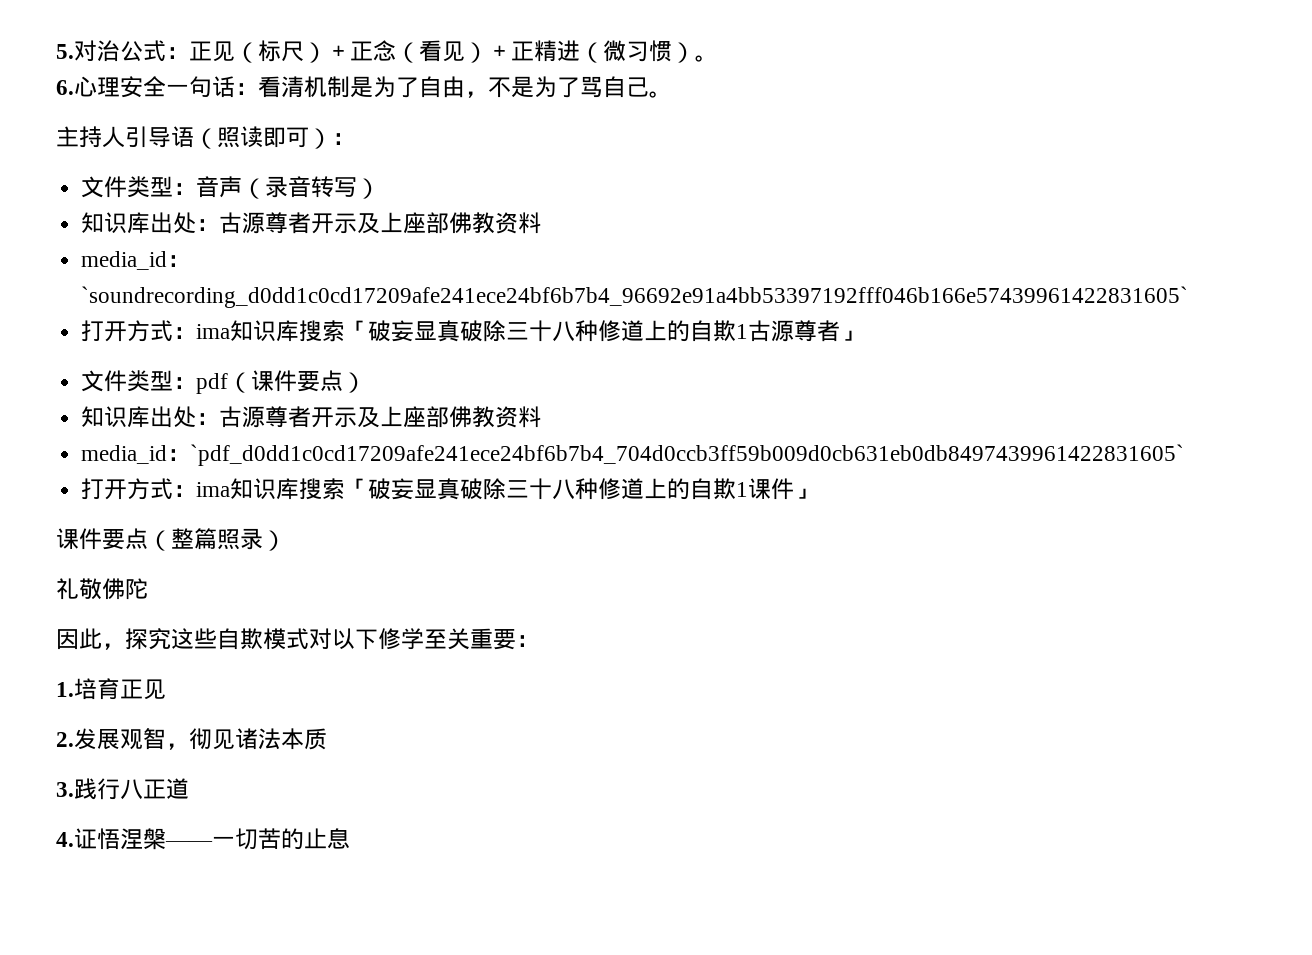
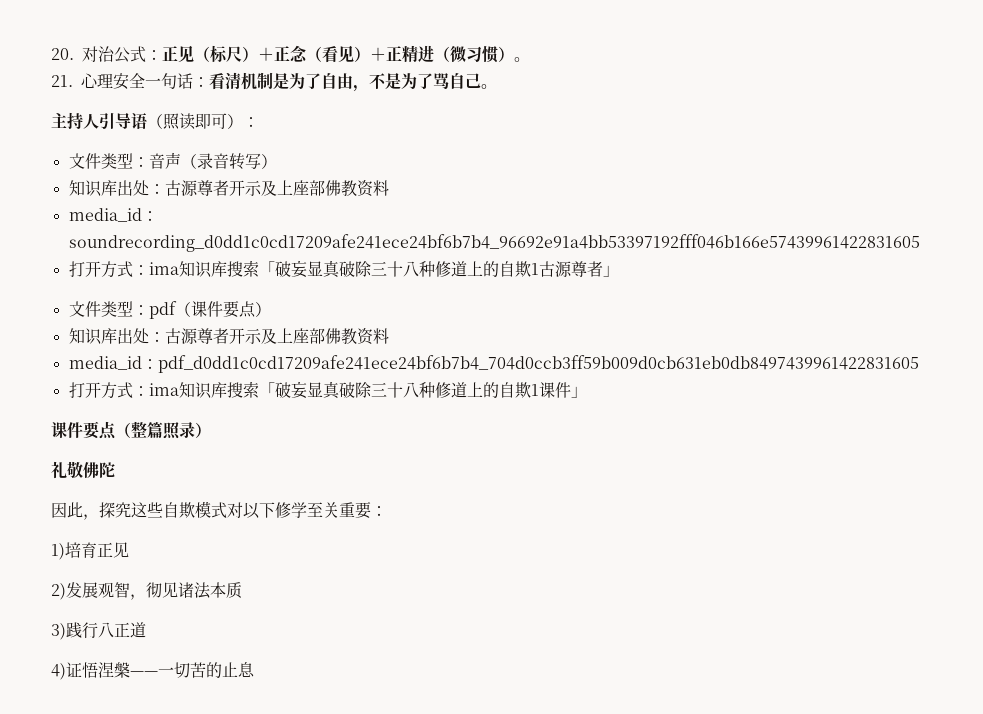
- 5.对治公式：正见（标尺）＋正念（看见）＋正精进（微习惯）。
+ 20.对治公式：正见（标尺）＋正念（看见）＋正精进（微习惯）。
- 6.心理安全一句话：看清机制是为了自由，不是为了骂自己。
+ 21.心理安全一句话：看清机制是为了自由，不是为了骂自己。
- media_id：`soundrecording_d0dd1c0cd17209afe241ece24bf6b7b4_96692e91a4bb53397192fff046b166e57439961422831605`
+ media_id：soundrecording_d0dd1c0cd17209afe241ece24bf6b7b4_96692e91a4bb53397192fff046b166e57439961422831605
- media_id：`pdf_d0dd1c0cd17209afe241ece24bf6b7b4_704d0ccb3ff59b009d0cb631eb0db8497439961422831605`
+ media_id：pdf_d0dd1c0cd17209afe241ece24bf6b7b4_704d0ccb3ff59b009d0cb631eb0db8497439961422831605
- 1.培育正见
+ 1)培育正见
- 2.发展观智，彻见诸法本质
+ 2)发展观智，彻见诸法本质
- 3.践行八正道
+ 3)践行八正道
- 4.证悟涅槃——一切苦的止息
+ 4)证悟涅槃——一切苦的止息

